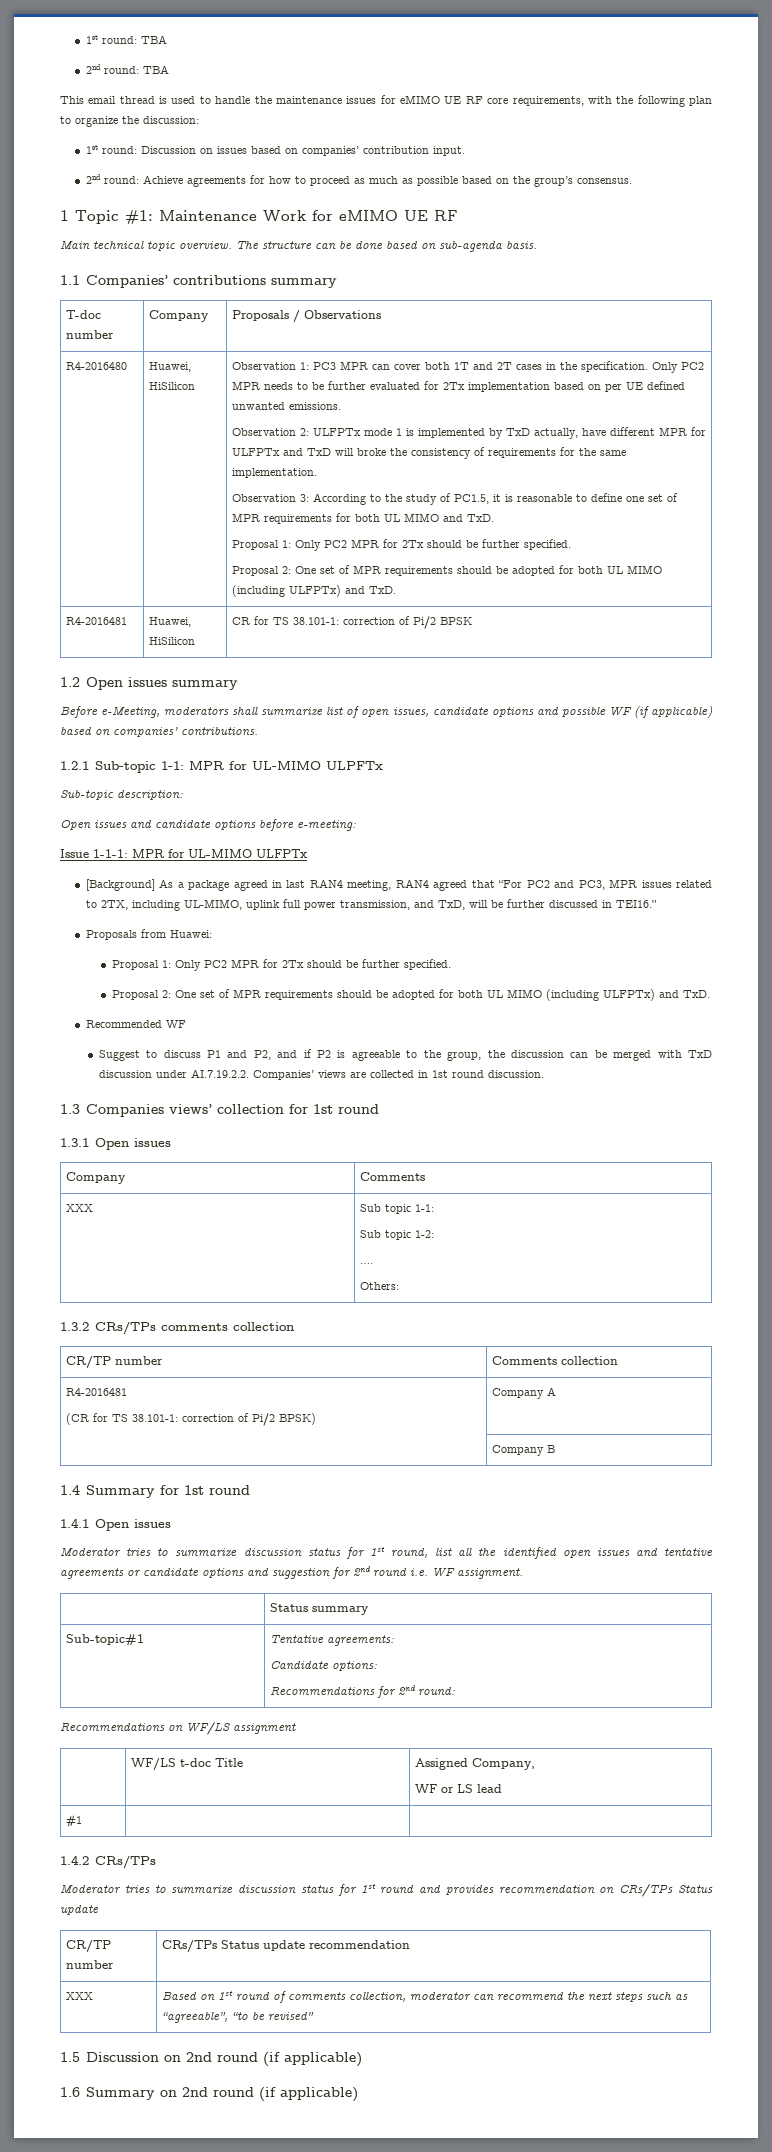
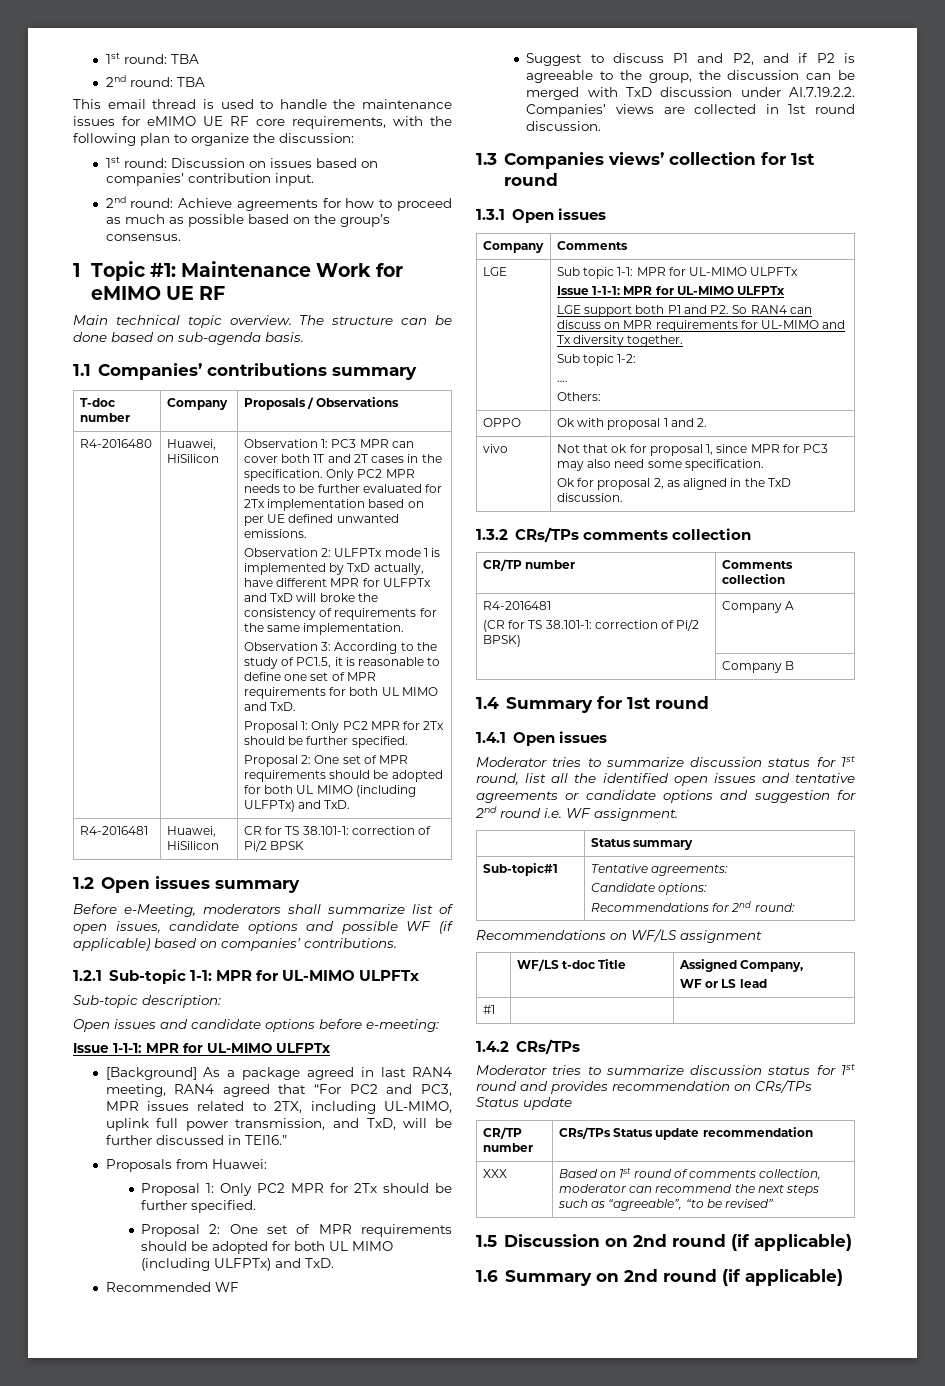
- XXX | Sub topic 1-1:
+ LGE | Sub topic 1-1: MPR for UL-MIMO ULPFTx
+ Issue 1-1-1: MPR for UL-MIMO ULFPTx
+ LGE support both P1 and P2. So RAN4 can discuss on MPR requirements for UL-MIMO and Tx diversity together.
+ OPPO | Ok with proposal 1 and 2.
+ vivo | Not that ok for proposal 1, since MPR for PC3 may also need some specification.
+ Ok for proposal 2, as aligned in the TxD discussion.

